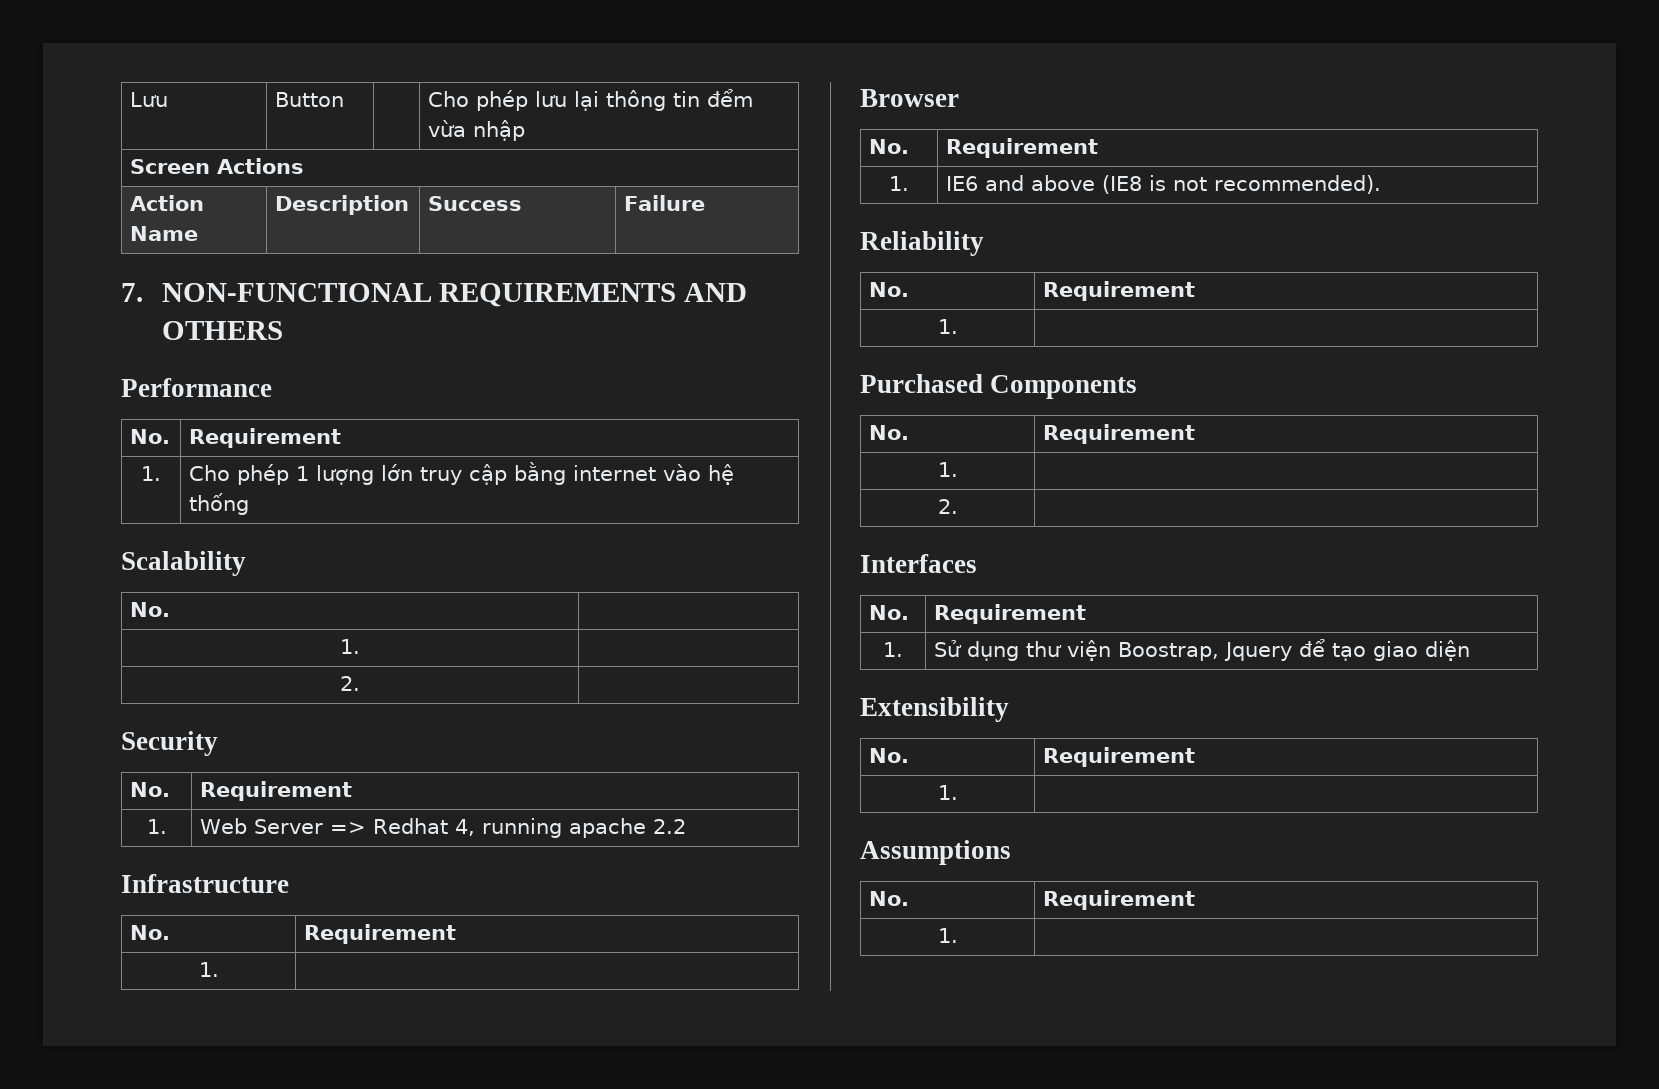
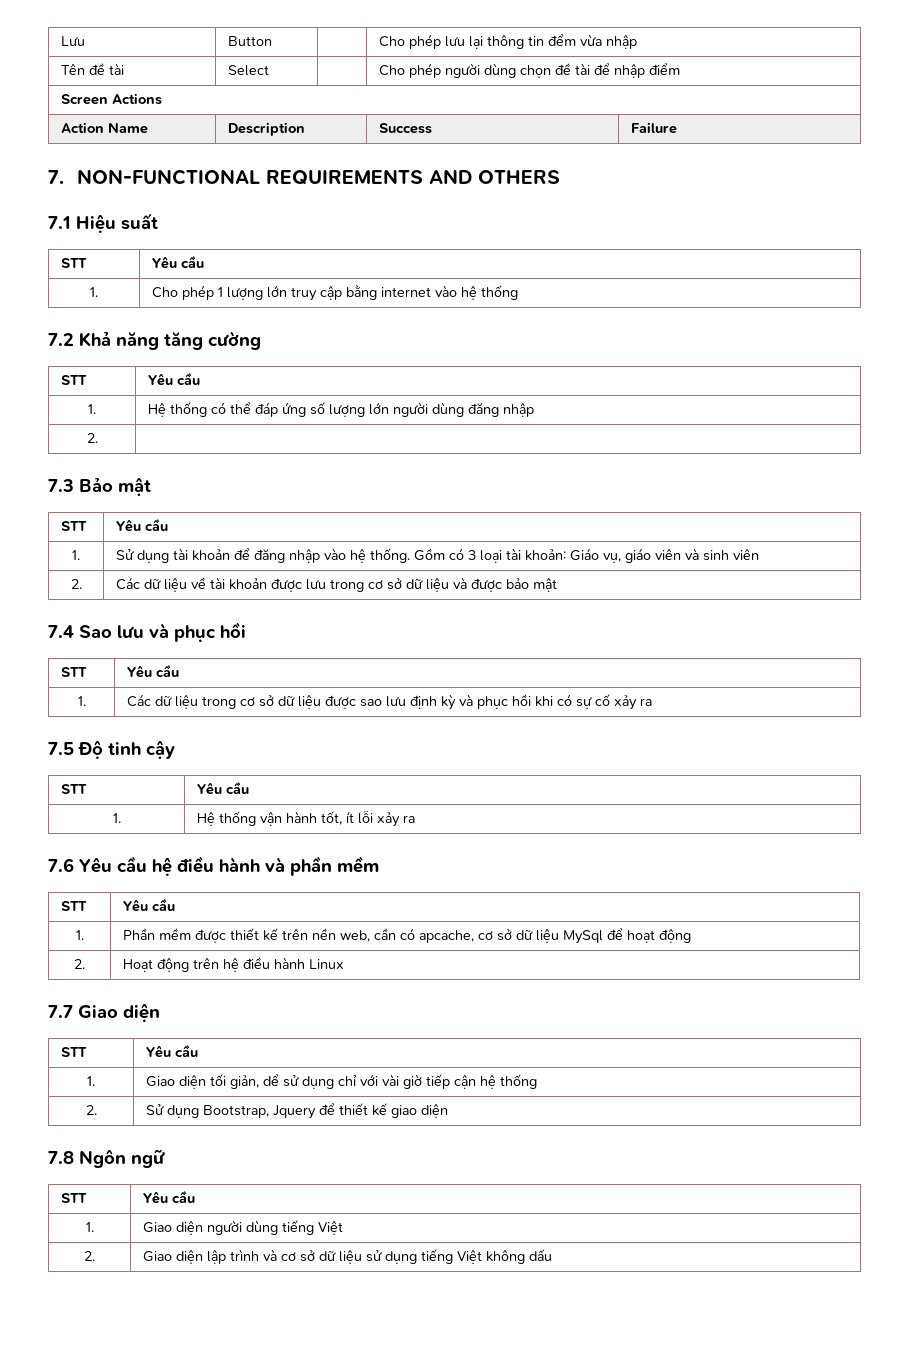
+ Tên đề tài | Select | | Cho phép người dùng chọn đề tài để nhập điểm
- Performance
- No. | Requirement
+ 7.1 Hiệu suất
+ STT | Yêu cầu
- Scalability
- No. |
- 1. |
+ 7.2 Khả năng tăng cường
+ STT | Yêu cầu
+ 1. | Hệ thống có thể đáp ứng số lượng lớn người dùng đăng nhập
  2. |
- Security
- No. | Requirement
- 1. | Web Server => Redhat 4, running apache 2.2
- Infrastructure
- No. | Requirement
- 1. |
- Browser
- No. | Requirement
- 1. | IE6 and above (IE8 is not recommended).
- Reliability
- No. | Requirement
- 1. |
- Purchased Components
- No. | Requirement
- 1. |
- 2. |
- Interfaces
- No. | Requirement
- 1. | Sử dụng thư viện Boostrap, Jquery để tạo giao diện
- Extensibility
- No. | Requirement
- 1. |
- Assumptions
- No. | Requirement
- 1. |
+ 7.3 Bảo mật
+ STT | Yêu cầu
+ 1. | Sử dụng tài khoản để đăng nhập vào hệ thống. Gồm có 3 loại tài khoản: Giáo vụ, giáo viên và sinh viên
+ 2. | Các dữ liệu về tài khoản được lưu trong cơ sở dữ liệu và được bảo mật
+ 7.4 Sao lưu và phục hồi
+ STT | Yêu cầu
+ 1. | Các dữ liệu trong cơ sở dữ liệu được sao lưu định kỳ và phục hồi khi có sự cố xảy ra
+ 7.5 Độ tinh cậy
+ STT | Yêu cầu
+ 1. | Hệ thống vận hành tốt, ít lỗi xảy ra
+ 7.6 Yêu cầu hệ điều hành và phần mềm
+ STT | Yêu cầu
+ 1. | Phần mềm được thiết kế trên nền web, cần có apcache, cơ sở dữ liệu MySql để hoạt động
+ 2. | Hoạt động trên hệ điều hành Linux
+ 7.7 Giao diện
+ STT | Yêu cầu
+ 1. | Giao diện tối giản, dể sử dụng chỉ với vài giờ tiếp cận hệ thống
+ 2. | Sử dụng Bootstrap, Jquery để thiết kế giao diện
+ 7.8 Ngôn ngữ
+ STT | Yêu cầu
+ 1. | Giao diện người dùng tiếng Việt
+ 2. | Giao diện lập trình và cơ sở dữ liệu sử dụng tiếng Việt không dấu

